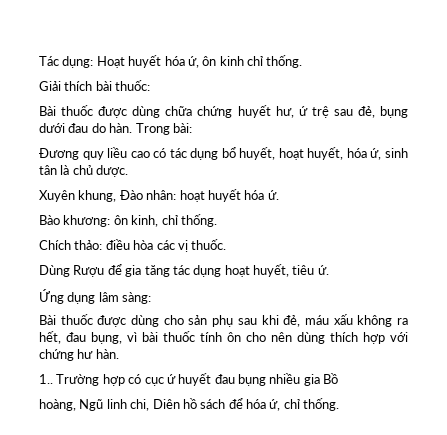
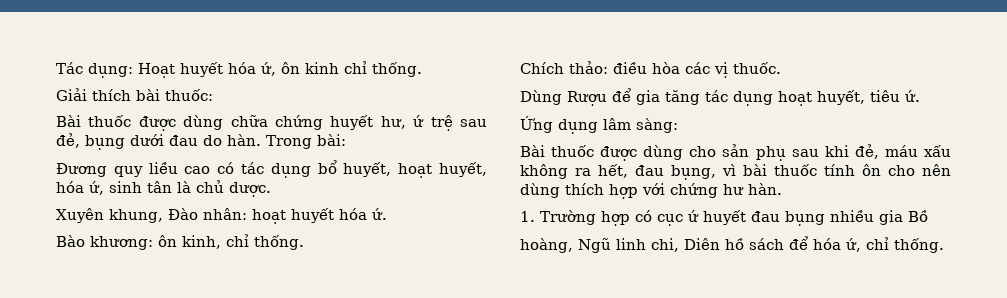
- 1.. Trường hợp có cục ứ huyết đau bụng nhiều gia Bồ
+ 1. Trường hợp có cục ứ huyết đau bụng nhiều gia Bồ

